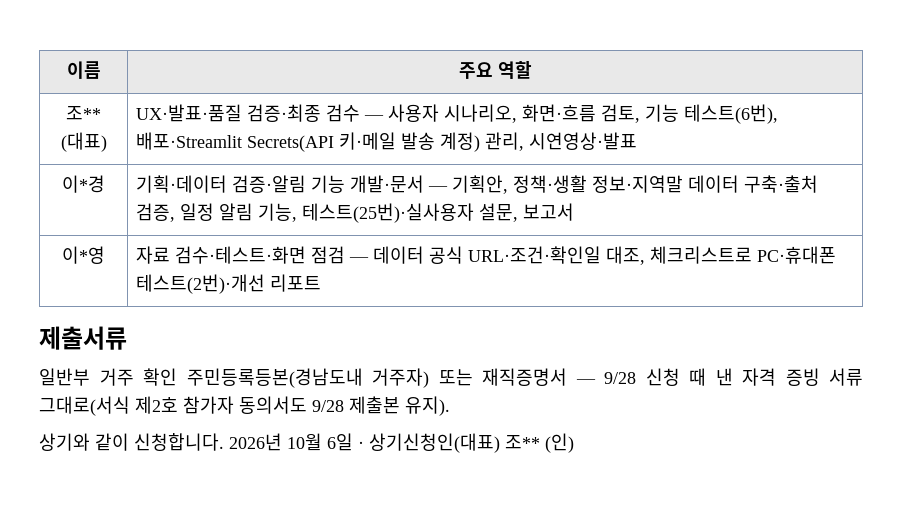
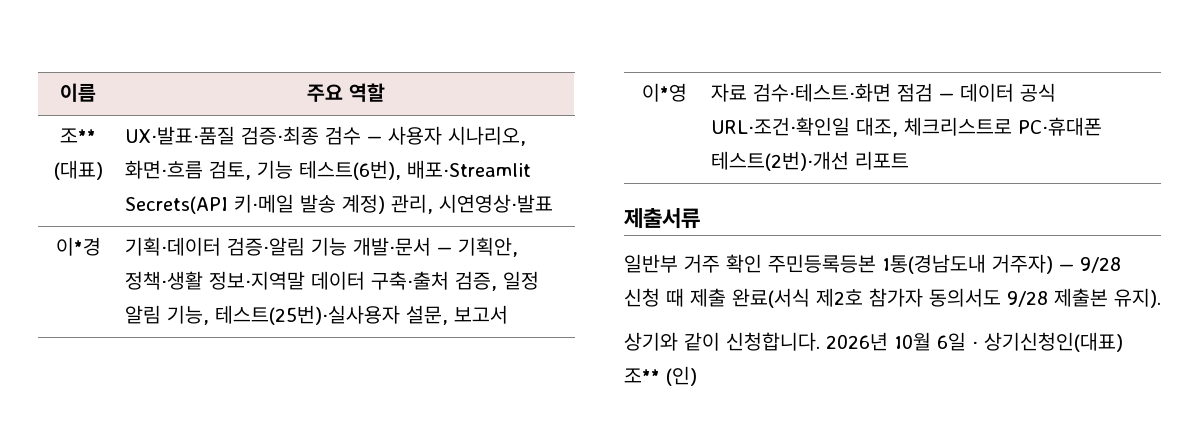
- 일반부 거주 확인 주민등록등본(경남도내 거주자) 또는 재직증명서 — 9/28 신청 때 낸 자격 증빙 서류 그대로(서식 제2호 참가자 동의서도 9/28 제출본 유지).
+ 일반부 거주 확인 주민등록등본 1통(경남도내 거주자) — 9/28 신청 때 제출 완료(서식 제2호 참가자 동의서도 9/28 제출본 유지).

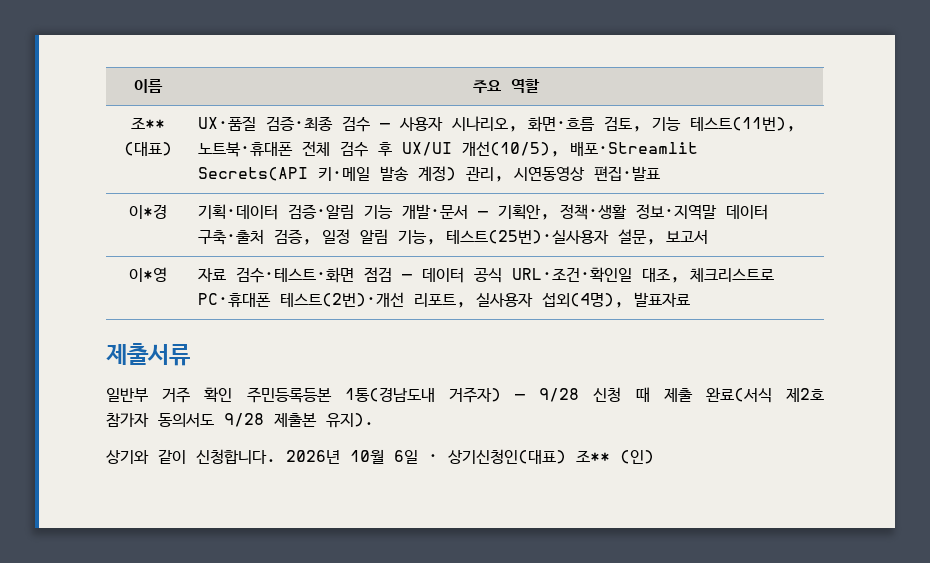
- 조** (대표) | UX·발표·품질 검증·최종 검수 — 사용자 시나리오, 화면·흐름 검토, 기능 테스트(6번), 배포·Streamlit Secrets(API 키·메일 발송 계정) 관리, 시연영상·발표
+ 조** (대표) | UX·품질 검증·최종 검수 — 사용자 시나리오, 화면·흐름 검토, 기능 테스트(11번), 노트북·휴대폰 전체 검수 후 UX/UI 개선(10/5), 배포·Streamlit Secrets(API 키·메일 발송 계정) 관리, 시연동영상 편집·발표
- 이*영 | 자료 검수·테스트·화면 점검 — 데이터 공식 URL·조건·확인일 대조, 체크리스트로 PC·휴대폰 테스트(2번)·개선 리포트
+ 이*영 | 자료 검수·테스트·화면 점검 — 데이터 공식 URL·조건·확인일 대조, 체크리스트로 PC·휴대폰 테스트(2번)·개선 리포트, 실사용자 섭외(4명), 발표자료

